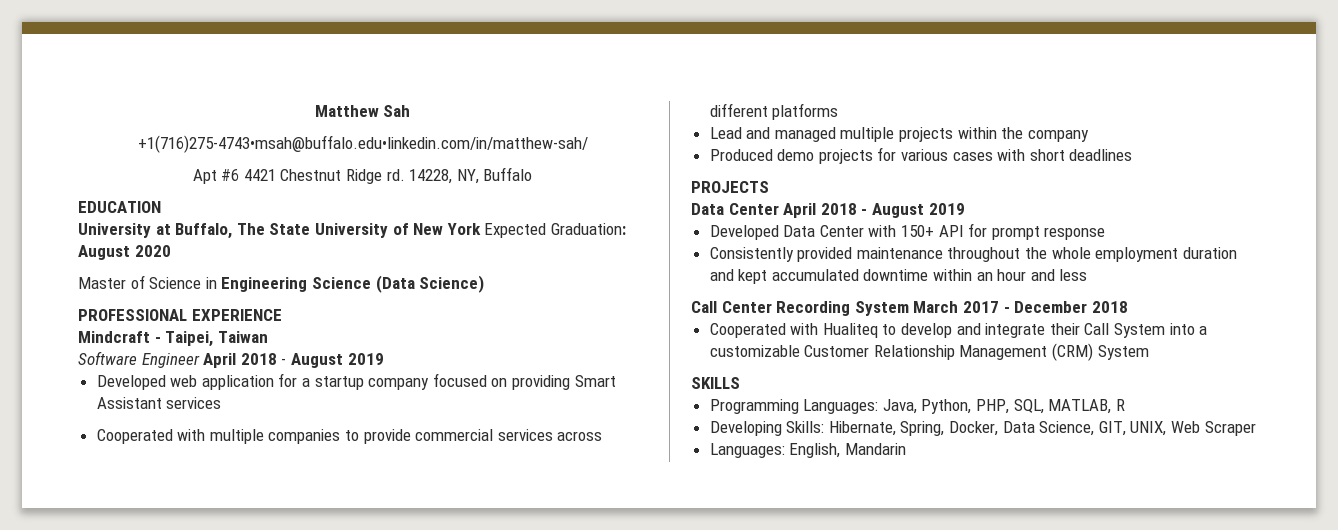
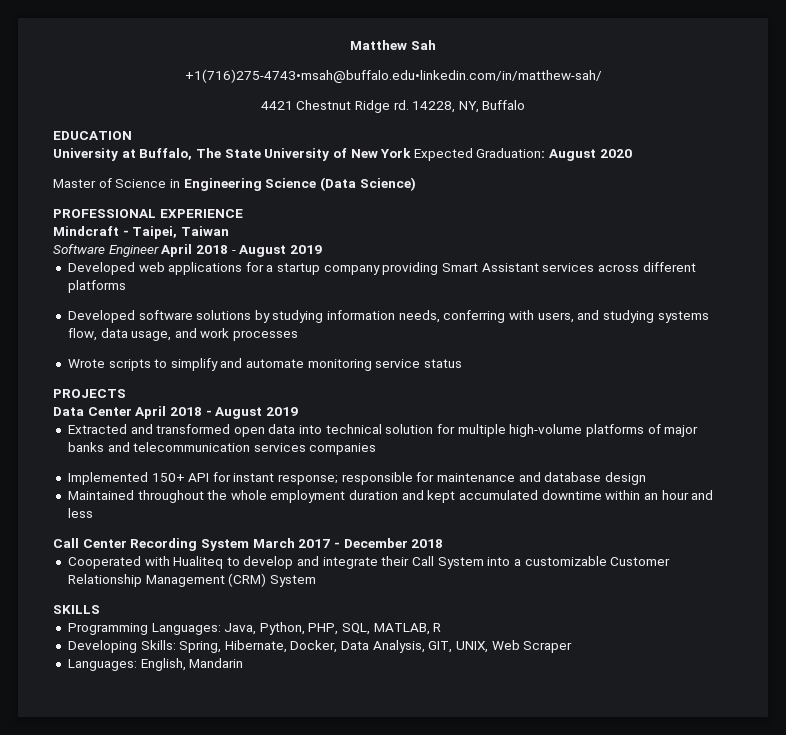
- Apt #6 4421 Chestnut Ridge rd.
+ 4421 Chestnut Ridge rd.
- Developed web application for a startup company focused on providing Smart Assistant services
- Cooperated with multiple companies to provide commercial services across different platforms
- Lead and managed multiple projects within the company
- Produced demo projects for various cases with short deadlines
+ Developed web applications for a startup company providing Smart Assistant services across different platforms
+ Developed software solutions by studying information needs, conferring with users, and studying systems flow, data usage, and work processes
+ Wrote scripts to simplify and automate monitoring service status
- Developed Data Center with 150+ API for prompt response
- Consistently provided maintenance throughout the whole employment duration and kept accumulated downtime within an hour and less
+ Extracted and transformed open data into technical solution for multiple high-volume platforms of major banks and telecommunication services companies
+ Implemented 150+ API for instant response; responsible for maintenance and database design
+ Maintained throughout the whole employment duration and kept accumulated downtime within an hour and less
- Developing Skills: Hibernate, Spring, Docker, Data Science, GIT, UNIX, Web Scraper
+ Developing Skills: Spring, Hibernate, Docker, Data Analysis, GIT, UNIX, Web Scraper

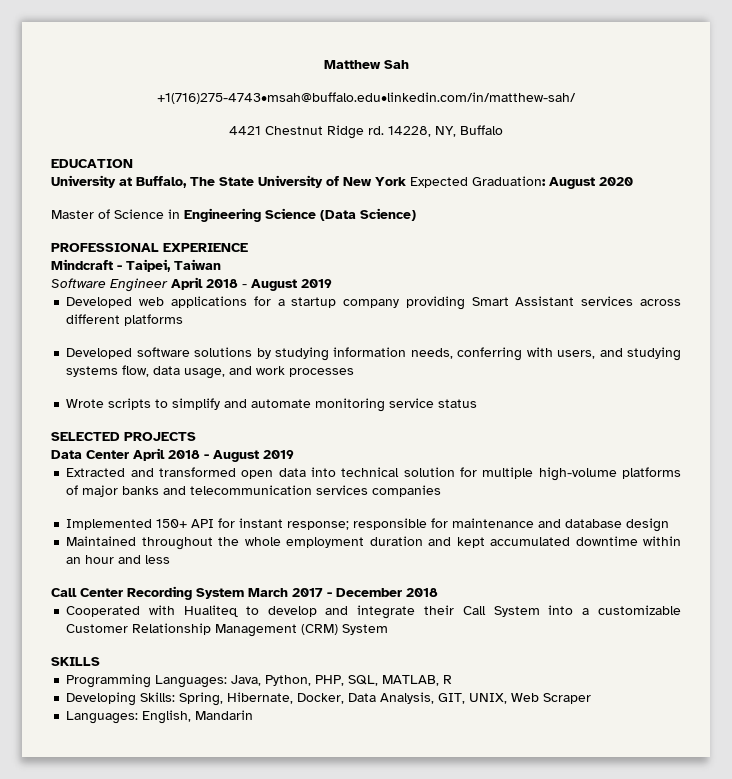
- PROJECTS
+ SELECTED PROJECTS

